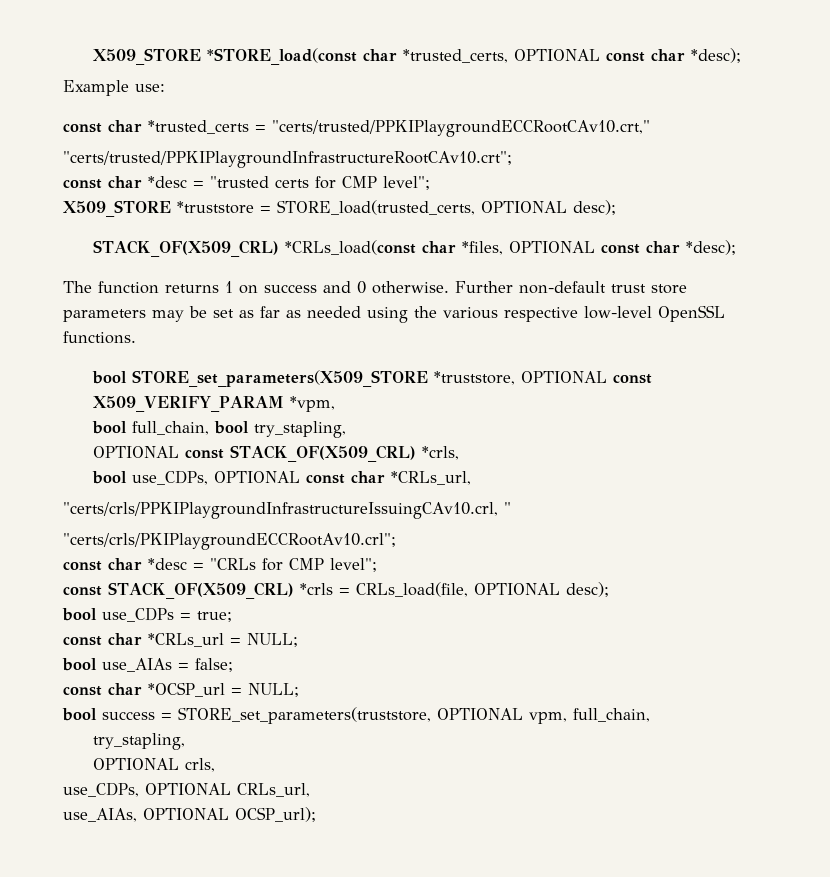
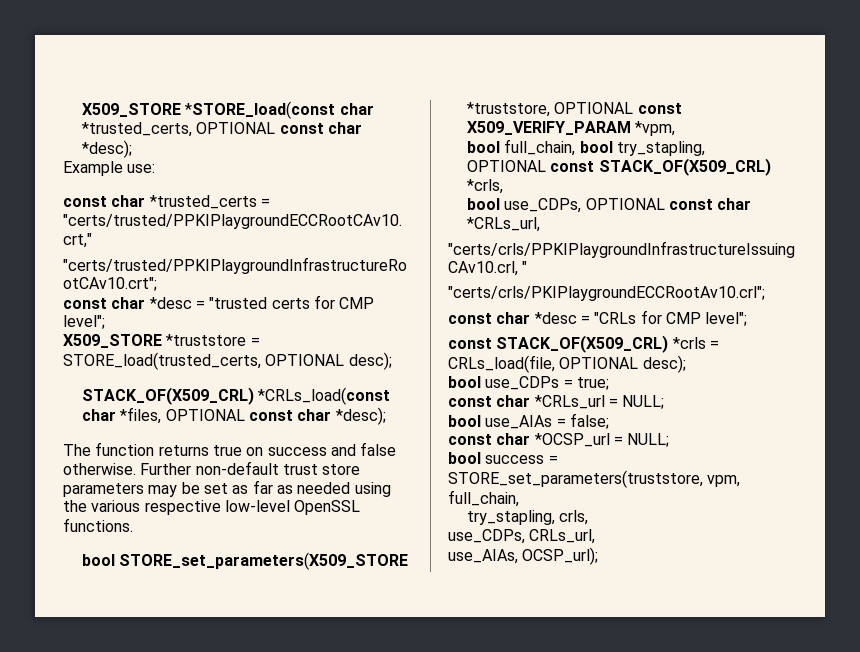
- The function returns 1 on success and 0 otherwise.
+ The function returns true on success and false otherwise.
- bool success = STORE_set_parameters(truststore, OPTIONAL vpm, full_chain,
- try_stapling,
- OPTIONAL crls,
+ bool success = STORE_set_parameters(truststore, vpm, full_chain,
+ try_stapling, crls,
- use_CDPs, OPTIONAL CRLs_url,
+ use_CDPs, CRLs_url,
- use_AIAs, OPTIONAL OCSP_url);
+ use_AIAs, OCSP_url);

